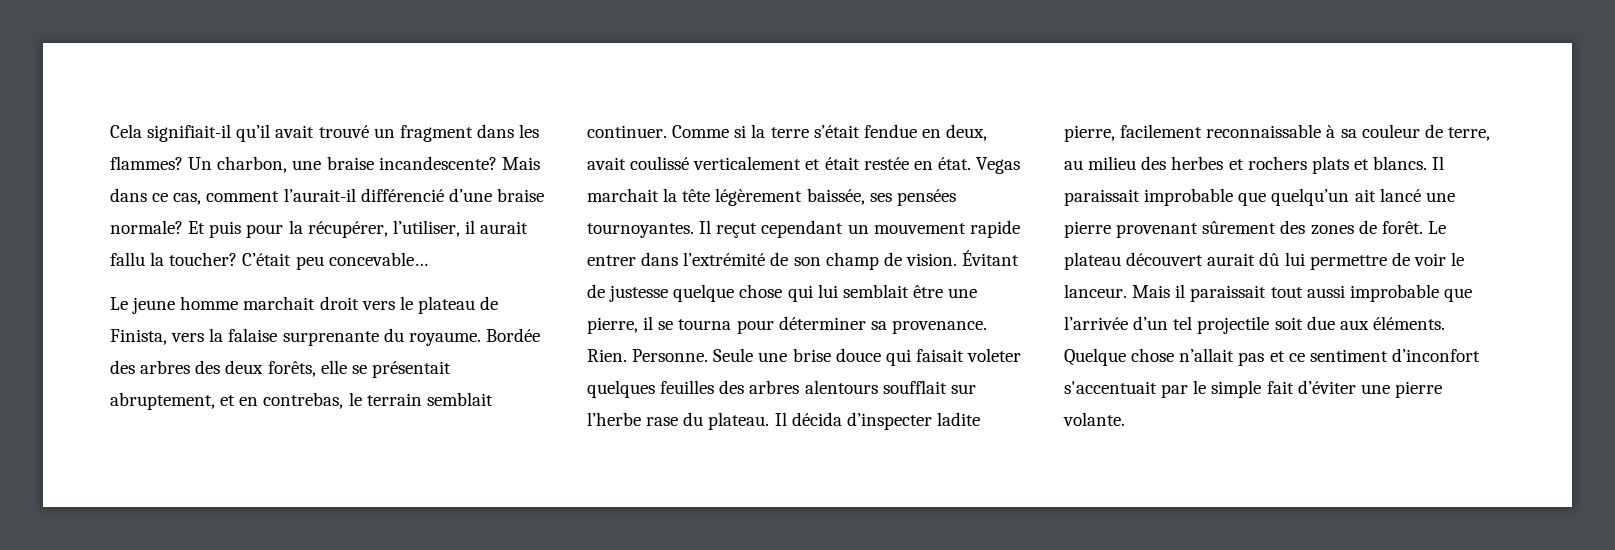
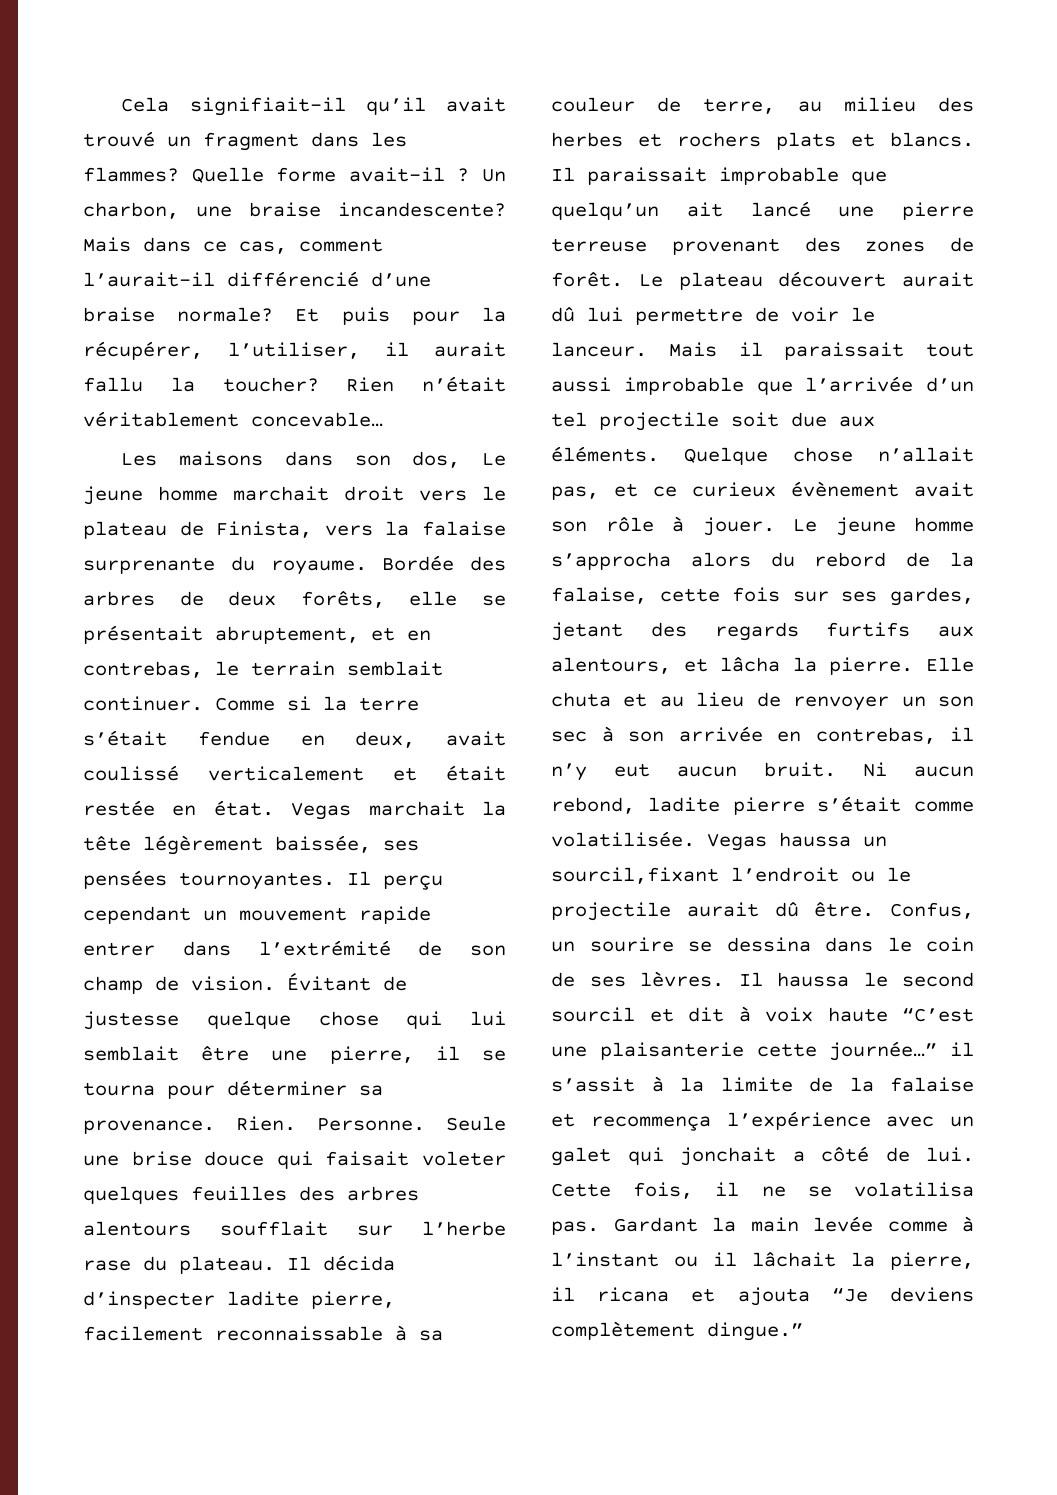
+ Quelle forme avait-il ?
- C’était peu concevable…
- Le jeune homme marchait droit vers le plateau de Finista, vers la falaise surprenante du royaume.
+ Rien n’était véritablement concevable…
+ Les maisons dans son dos, Le jeune homme marchait droit vers le plateau de Finista, vers la falaise surprenante du royaume.
- Bordée des arbres des deux forêts, elle se présentait abruptement, et en contrebas, le terrain semblait continuer.
+ Bordée des arbres de deux forêts, elle se présentait abruptement, et en contrebas, le terrain semblait continuer.
- Il reçut cependant un mouvement rapide entrer dans l’extrémité de son champ de vision.
+ Il perçu cependant un mouvement rapide entrer dans l’extrémité de son champ de vision.
- Il paraissait improbable que quelqu’un ait lancé une pierre provenant sûrement des zones de forêt.
+ Il paraissait improbable que quelqu’un ait lancé une pierre terreuse provenant des zones de forêt.
- Quelque chose n’allait pas et ce sentiment d’inconfort s'accentuait par le simple fait d’éviter une pierre volante.
+ Quelque chose n’allait pas, et ce curieux évènement avait son rôle à jouer. Le jeune homme s’approcha alors du rebord de la falaise, cette fois sur ses gardes, jetant des regards furtifs aux alentours, et lâcha la pierre. Elle chuta et au lieu de renvoyer un son sec à son arrivée en contrebas, il n’y eut aucun bruit. Ni aucun rebond, ladite pierre s’était comme volatilisée. Vegas haussa un sourcil,fixant l’endroit ou le projectile aurait dû être. Confus, un sourire se dessina dans le coin de ses lèvres. Il haussa le second sourcil et dit à voix haute “C’est une plaisanterie cette journée…” il s’assit à la limite de la falaise et recommença l’expérience avec un galet qui jonchait a côté de lui. Cette fois, il ne se volatilisa pas. Gardant la main levée comme à l’instant ou il lâchait la pierre, il ricana et ajouta “Je deviens complètement dingue.”

